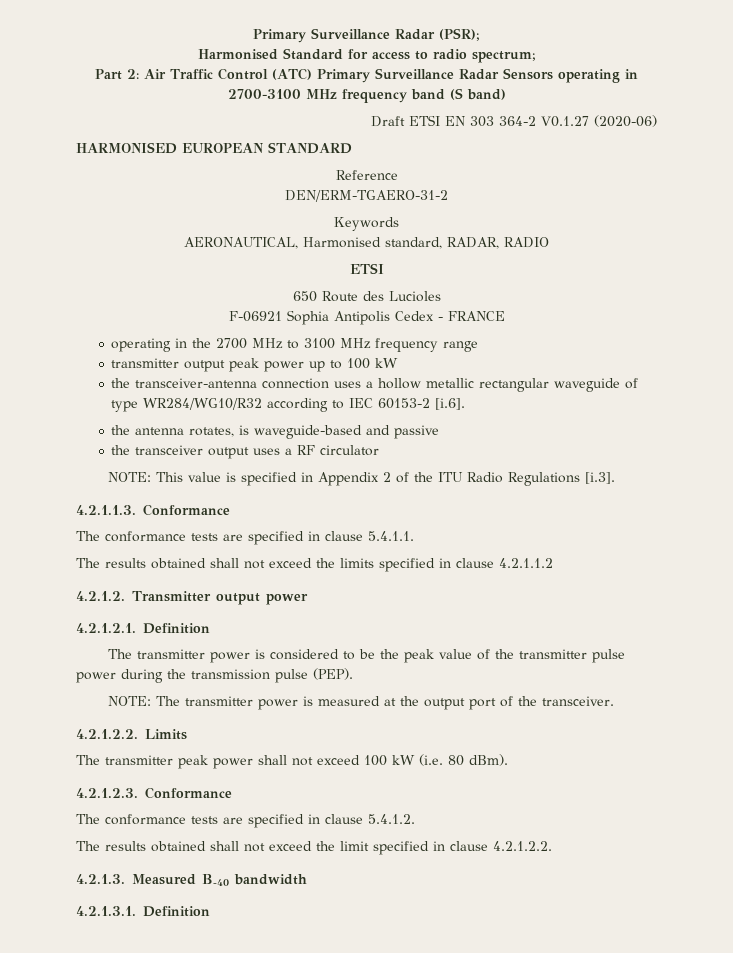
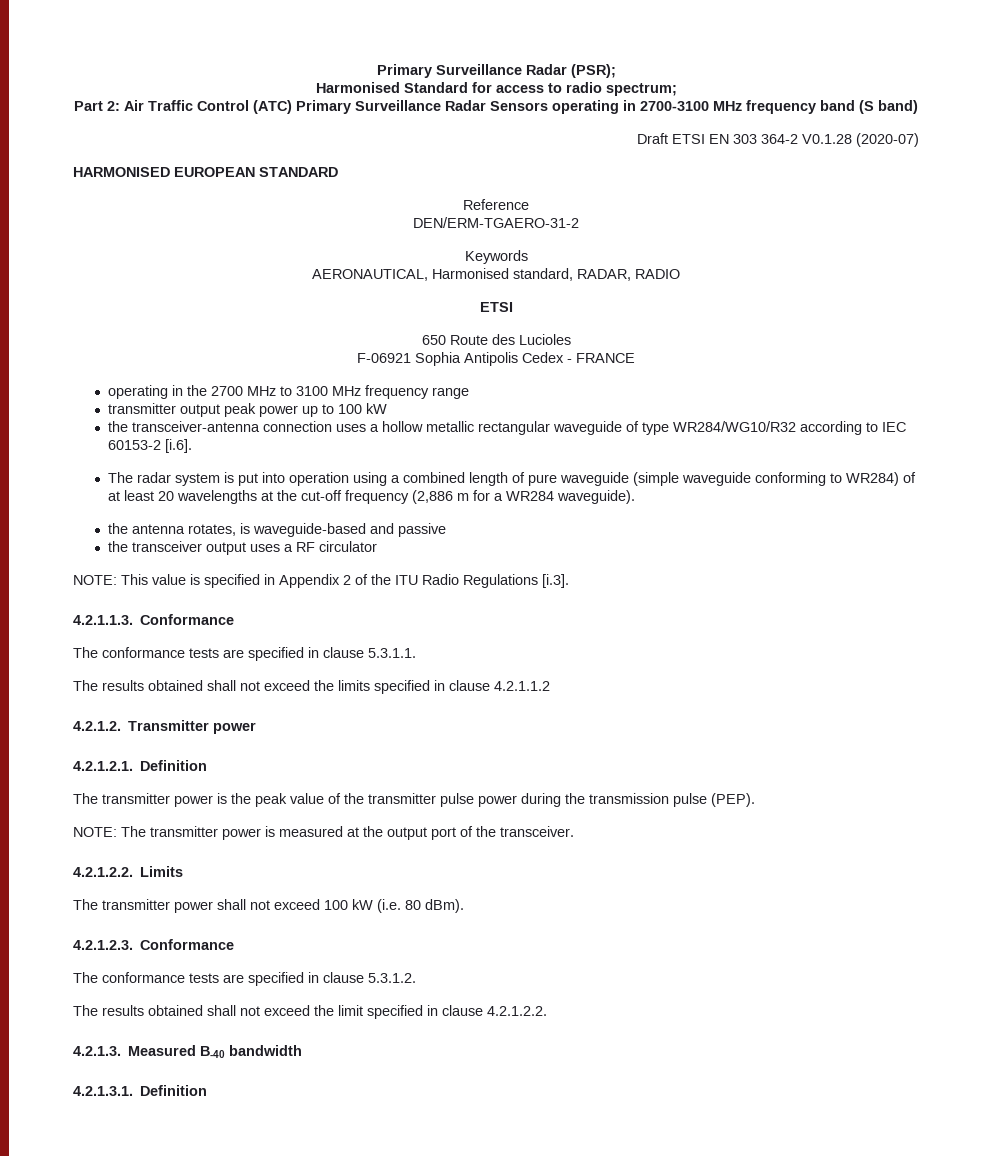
- Draft ETSI EN 303 364-2 V0.1.27 (2020-06)
+ Draft ETSI EN 303 364-2 V0.1.28 (2020-07)
+ The radar system is put into operation using a combined length of pure waveguide (simple waveguide conforming to WR284) of at least 20 wavelengths at the cut-off frequency (2,886 m for a WR284 waveguide).
- The conformance tests are specified in clause 5.4.1.1.
+ The conformance tests are specified in clause 5.3.1.1.
- 4.2.1.2. Transmitter output power
+ 4.2.1.2. Transmitter power
- The transmitter power is considered to be the peak value of the transmitter pulse power during the transmission pulse (PEP).
+ The transmitter power is the peak value of the transmitter pulse power during the transmission pulse (PEP).
- The transmitter peak power shall not exceed 100 kW (i.e. 80 dBm).
+ The transmitter power shall not exceed 100 kW (i.e. 80 dBm).
- The conformance tests are specified in clause 5.4.1.2.
+ The conformance tests are specified in clause 5.3.1.2.

